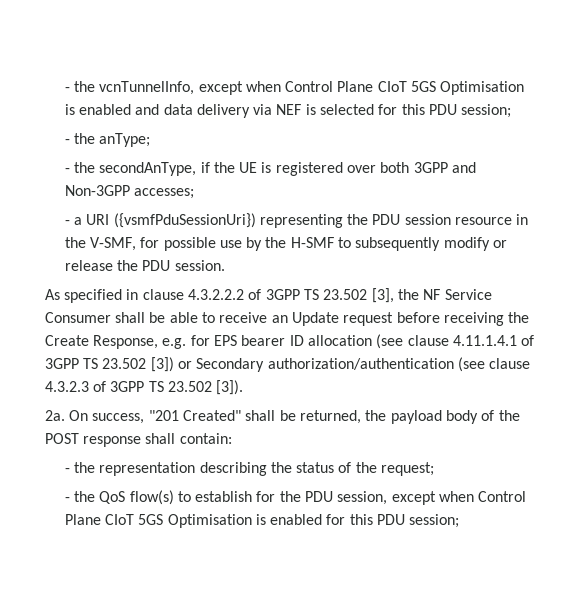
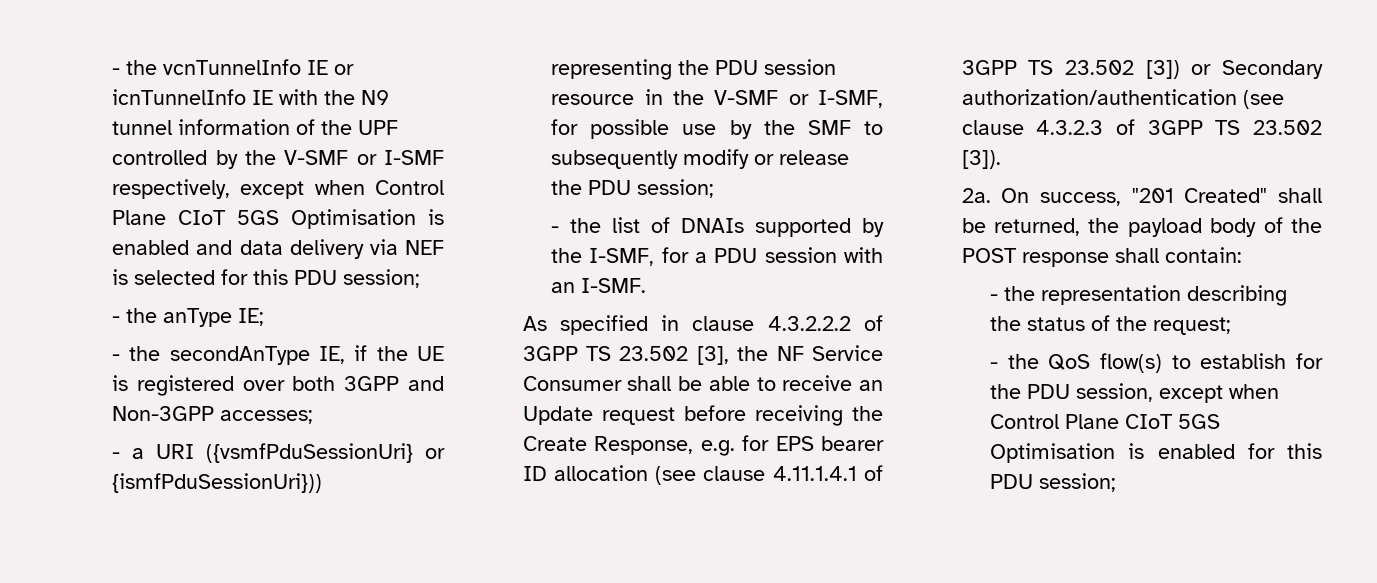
- - the vcnTunnelInfo, except when Control Plane CIoT 5GS Optimisation is enabled and data delivery via NEF is selected for this PDU session;
+ - the vcnTunnelInfo IE or icnTunnelInfo IE with the N9 tunnel information of the UPF controlled by the V-SMF or I-SMF respectively, except when Control Plane CIoT 5GS Optimisation is enabled and data delivery via NEF is selected for this PDU session;
- - the anType;
- - the secondAnType, if the UE is registered over both 3GPP and Non-3GPP accesses;
+ - the anType IE;
+ - the secondAnType IE, if the UE is registered over both 3GPP and Non-3GPP accesses;
- - a URI ({vsmfPduSessionUri}) representing the PDU session resource in the V-SMF, for possible use by the H-SMF to subsequently modify or release the PDU session.
+ - a URI ({vsmfPduSessionUri} or {ismfPduSessionUri})) representing the PDU session resource in the V-SMF or I-SMF, for possible use by the SMF to subsequently modify or release the PDU session;
+ - the list of DNAIs supported by the I-SMF, for a PDU session with an I-SMF.

